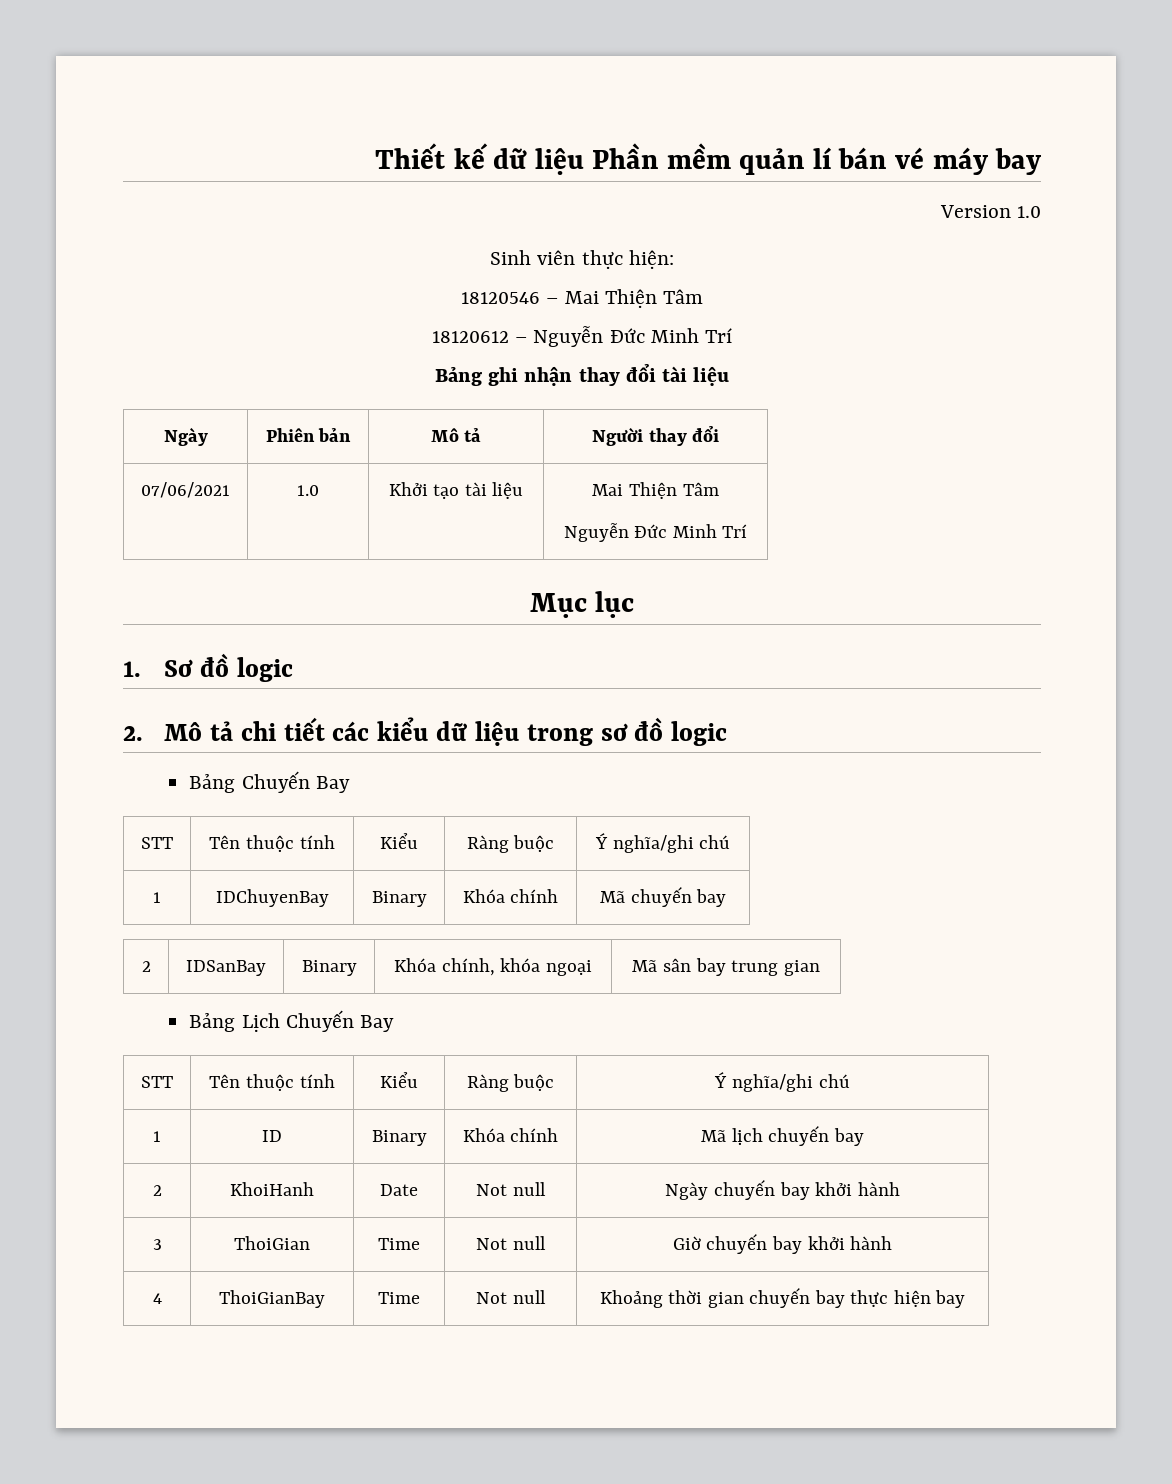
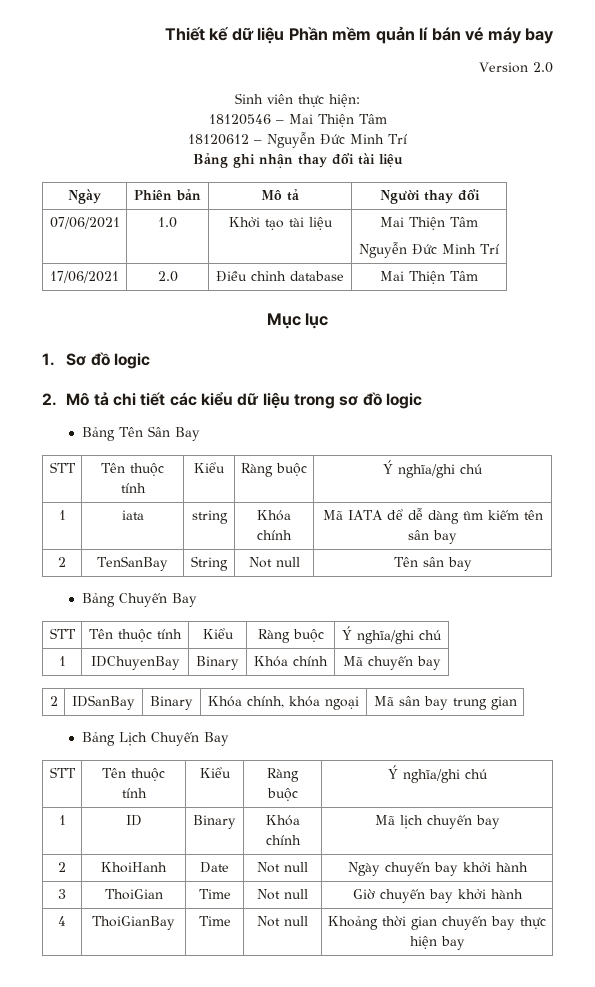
- Version 1.0
+ Version 2.0
+ 17/06/2021 | 2.0 | Điều chỉnh database | Mai Thiện Tâm
+ Bảng Tên Sân Bay
+ STT | Tên thuộc tính | Kiểu | Ràng buộc | Ý nghĩa/ghi chú
+ 1 | iata | string | Khóa chính | Mã IATA để dễ dàng tìm kiếm tên sân bay
+ 2 | TenSanBay | String | Not null | Tên sân bay

